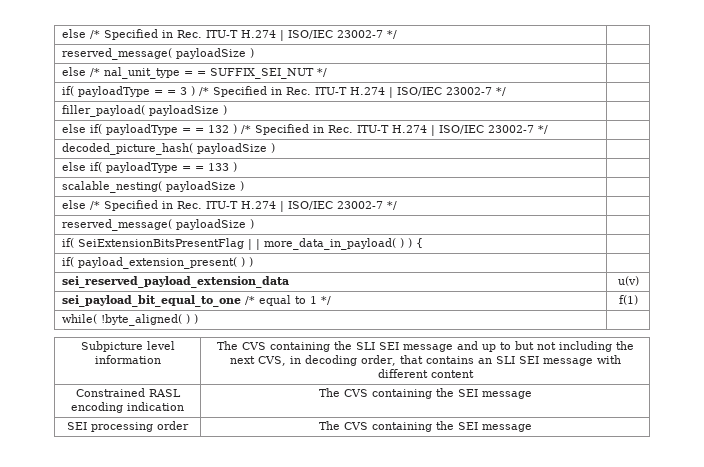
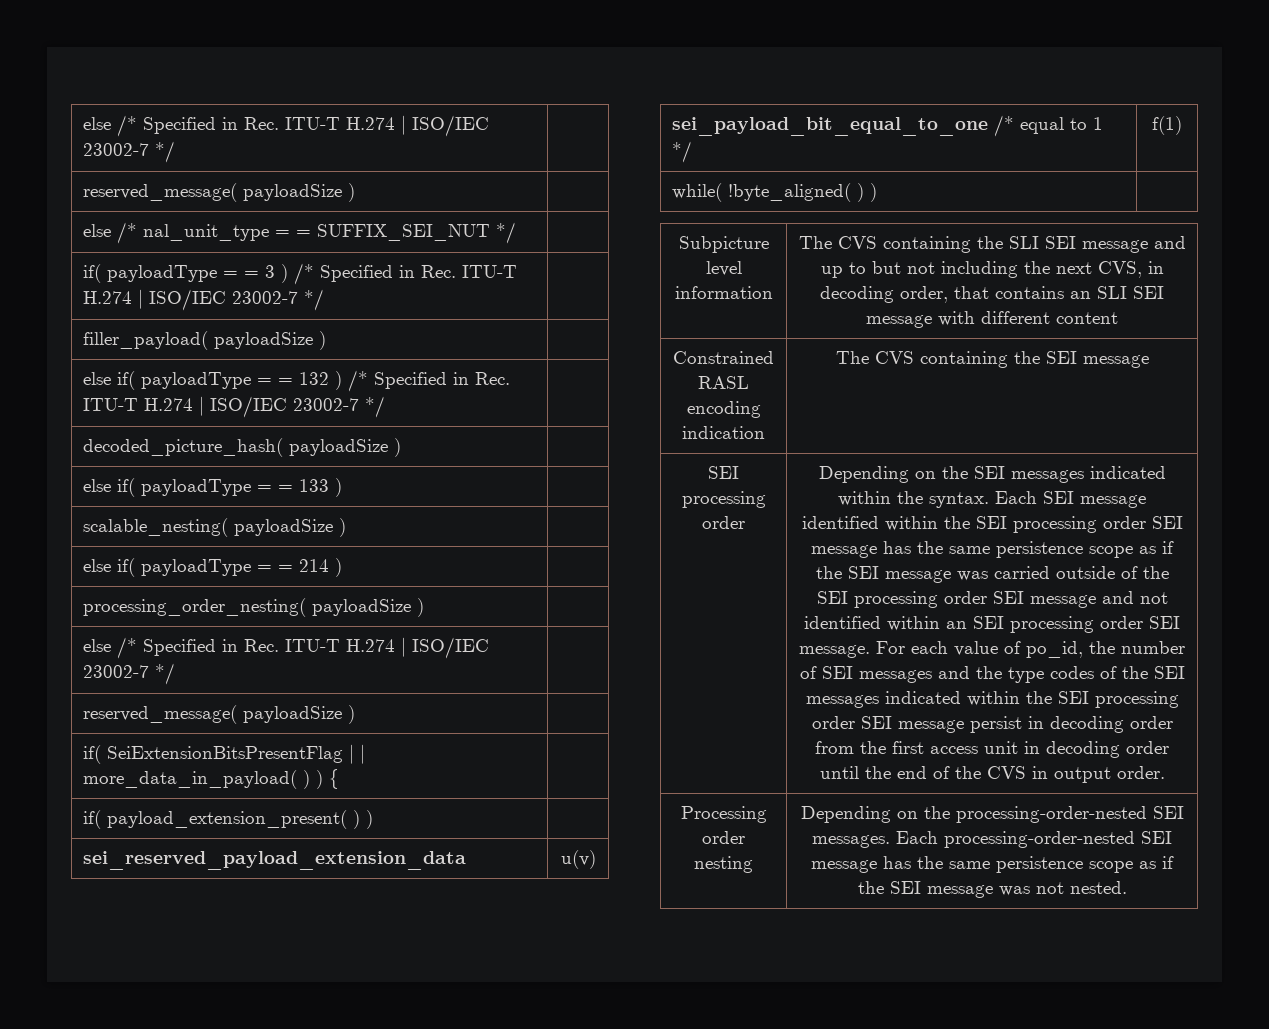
+ else if( payloadType = = 214 ) |
+ processing_order_nesting( payloadSize ) |
- SEI processing order | The CVS containing the SEI message
+ SEI processing order | Depending on the SEI messages indicated within the syntax. Each SEI message identified within the SEI processing order SEI message has the same persistence scope as if the SEI message was carried outside of the SEI processing order SEI message and not identified within an SEI processing order SEI message. For each value of po_id, the number of SEI messages and the type codes of the SEI messages indicated within the SEI processing order SEI message persist in decoding order from the first access unit in decoding order until the end of the CVS in output order.
+ Processing order nesting | Depending on the processing-order-nested SEI messages. Each processing-order-nested SEI message has the same persistence scope as if the SEI message was not nested.

